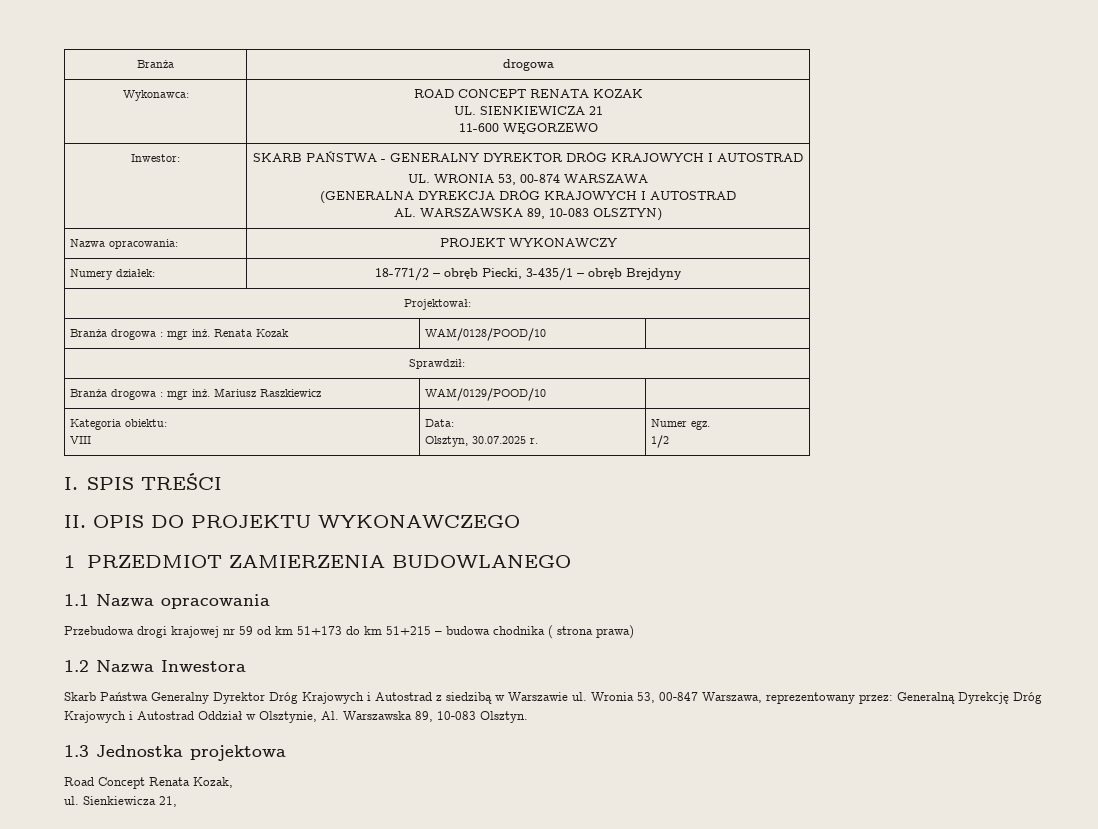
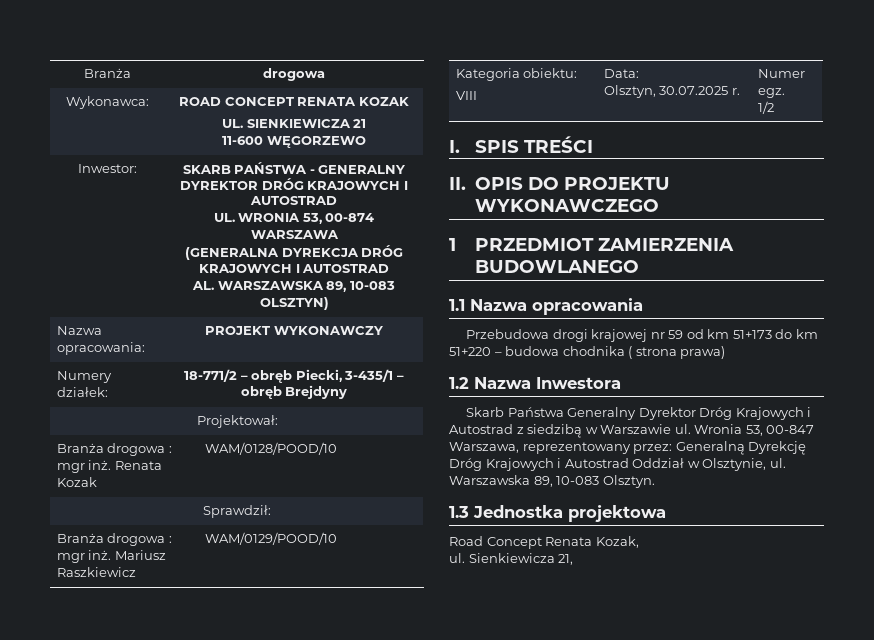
- Przebudowa drogi krajowej nr 59 od km 51+173 do km 51+215 – budowa chodnika ( strona prawa)
+ Przebudowa drogi krajowej nr 59 od km 51+173 do km 51+220 – budowa chodnika ( strona prawa)
- Wronia 53, 00-847 Warszawa, reprezentowany przez: Generalną Dyrekcję Dróg Krajowych i Autostrad Oddział w Olsztynie, Al. Warszawska 89, 10-083 Olsztyn.
+ Wronia 53, 00-847 Warszawa, reprezentowany przez: Generalną Dyrekcję Dróg Krajowych i Autostrad Oddział w Olsztynie, ul. Warszawska 89, 10-083 Olsztyn.

